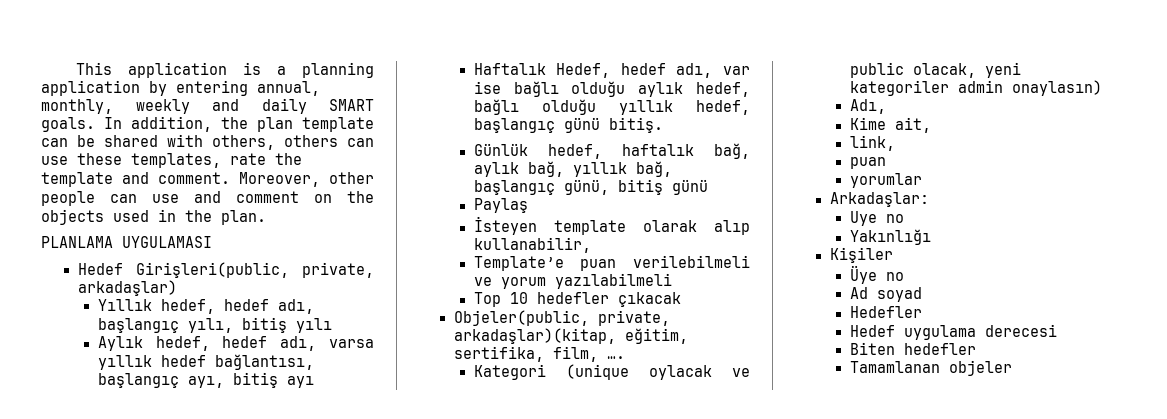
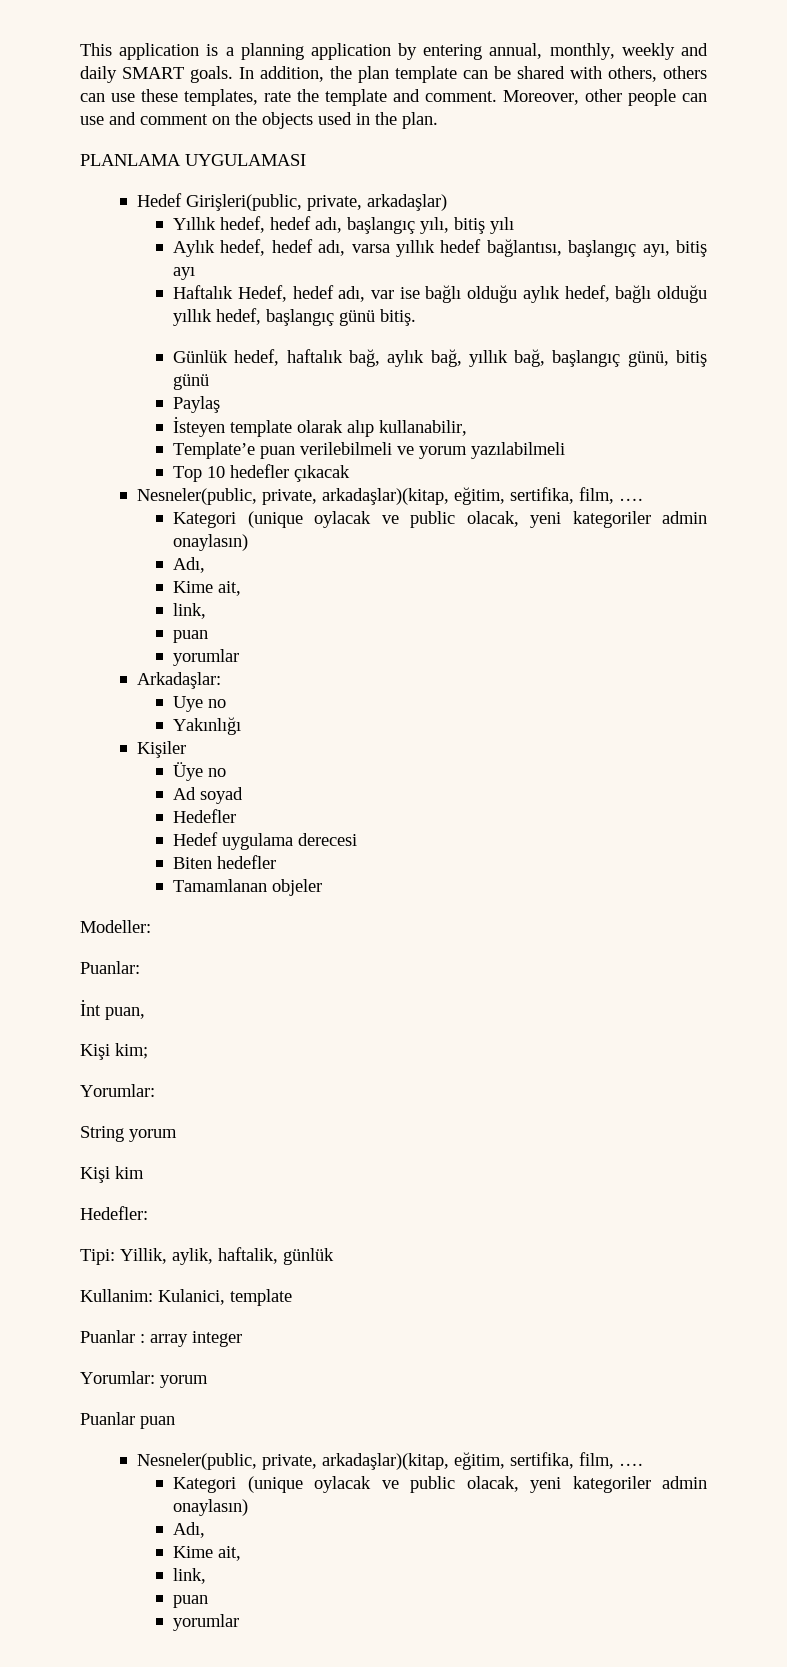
  Top 10 hedefler çıkacak
- Objeler(public, private, arkadaşlar)(kitap, eğitim, sertifika, film, ….
+ Nesneler(public, private, arkadaşlar)(kitap, eğitim, sertifika, film, ….
+ Modeller:
+ Puanlar:
+ İnt puan,
+ Kişi kim;
+ Yorumlar:
+ String yorum
+ Kişi kim
+ Hedefler:
+ Tipi: Yillik, aylik, haftalik, günlük
+ Kullanim: Kulanici, template
+ Puanlar : array integer
+ Yorumlar: yorum
+ Puanlar puan
+ Nesneler(public, private, arkadaşlar)(kitap, eğitim, sertifika, film, ….
+ Kategori (unique oylacak ve public olacak, yeni kategoriler admin onaylasın)
+ Adı,
+ Kime ait,
+ link,
+ puan
+ yorumlar

